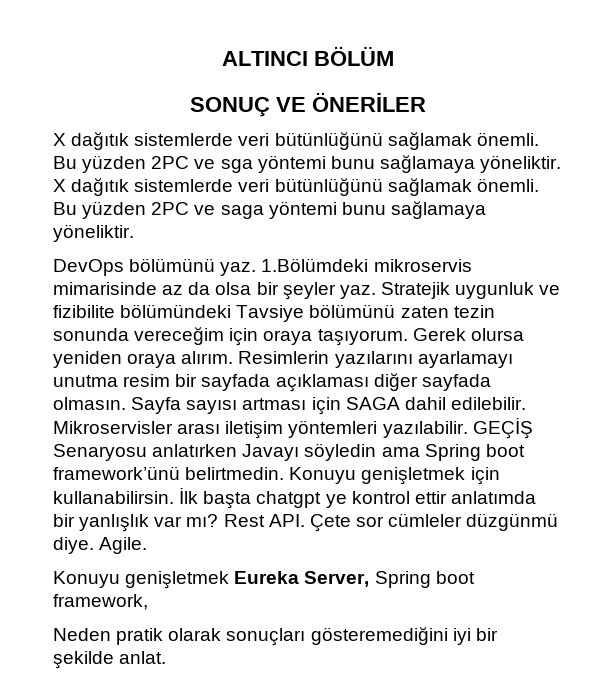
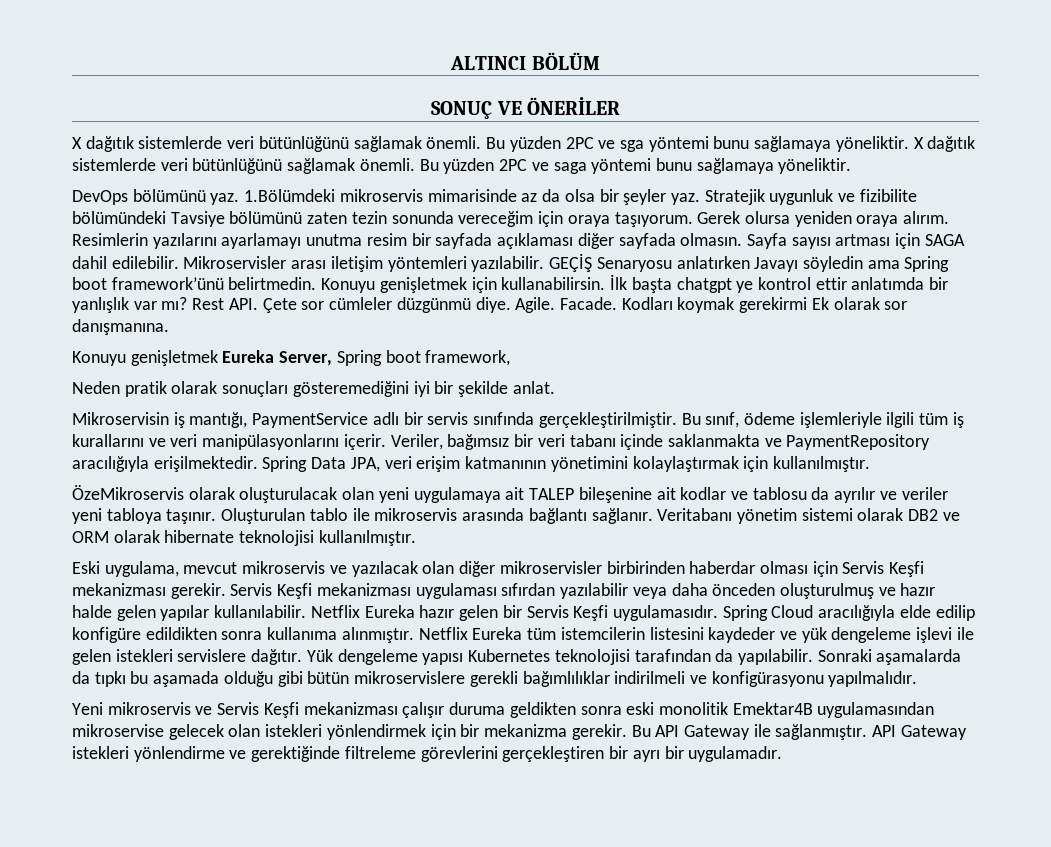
+ Facade. Kodları koymak gerekirmi Ek olarak sor danışmanına.
+ Mikroservisin iş mantığı, PaymentService adlı bir servis sınıfında gerçekleştirilmiştir. Bu sınıf, ödeme işlemleriyle ilgili tüm iş kurallarını ve veri manipülasyonlarını içerir. Veriler, bağımsız bir veri tabanı içinde saklanmakta ve PaymentRepository aracılığıyla erişilmektedir. Spring Data JPA, veri erişim katmanının yönetimini kolaylaştırmak için kullanılmıştır.
+ ÖzeMikroservis olarak oluşturulacak olan yeni uygulamaya ait TALEP bileşenine ait kodlar ve tablosu da ayrılır ve veriler yeni tabloya taşınır. Oluşturulan tablo ile mikroservis arasında bağlantı sağlanır. Veritabanı yönetim sistemi olarak DB2 ve ORM olarak hibernate teknolojisi kullanılmıştır.
+ Eski uygulama, mevcut mikroservis ve yazılacak olan diğer mikroservisler birbirinden haberdar olması için Servis Keşfi mekanizması gerekir. Servis Keşfi mekanizması uygulaması sıfırdan yazılabilir veya daha önceden oluşturulmuş ve hazır halde gelen yapılar kullanılabilir. Netflix Eureka hazır gelen bir Servis Keşfi uygulamasıdır. Spring Cloud aracılığıyla elde edilip konfigüre edildikten sonra kullanıma alınmıştır. Netflix Eureka tüm istemcilerin listesini kaydeder ve yük dengeleme işlevi ile gelen istekleri servislere dağıtır. Yük dengeleme yapısı Kubernetes teknolojisi tarafından da yapılabilir. Sonraki aşamalarda da tıpkı bu aşamada olduğu gibi bütün mikroservislere gerekli bağımlılıklar indirilmeli ve konfigürasyonu yapılmalıdır.
+ Yeni mikroservis ve Servis Keşfi mekanizması çalışır duruma geldikten sonra eski monolitik Emektar4B uygulamasından mikroservise gelecek olan istekleri yönlendirmek için bir mekanizma gerekir. Bu API Gateway ile sağlanmıştır. API Gateway istekleri yönlendirme ve gerektiğinde filtreleme görevlerini gerçekleştiren bir ayrı bir uygulamadır.

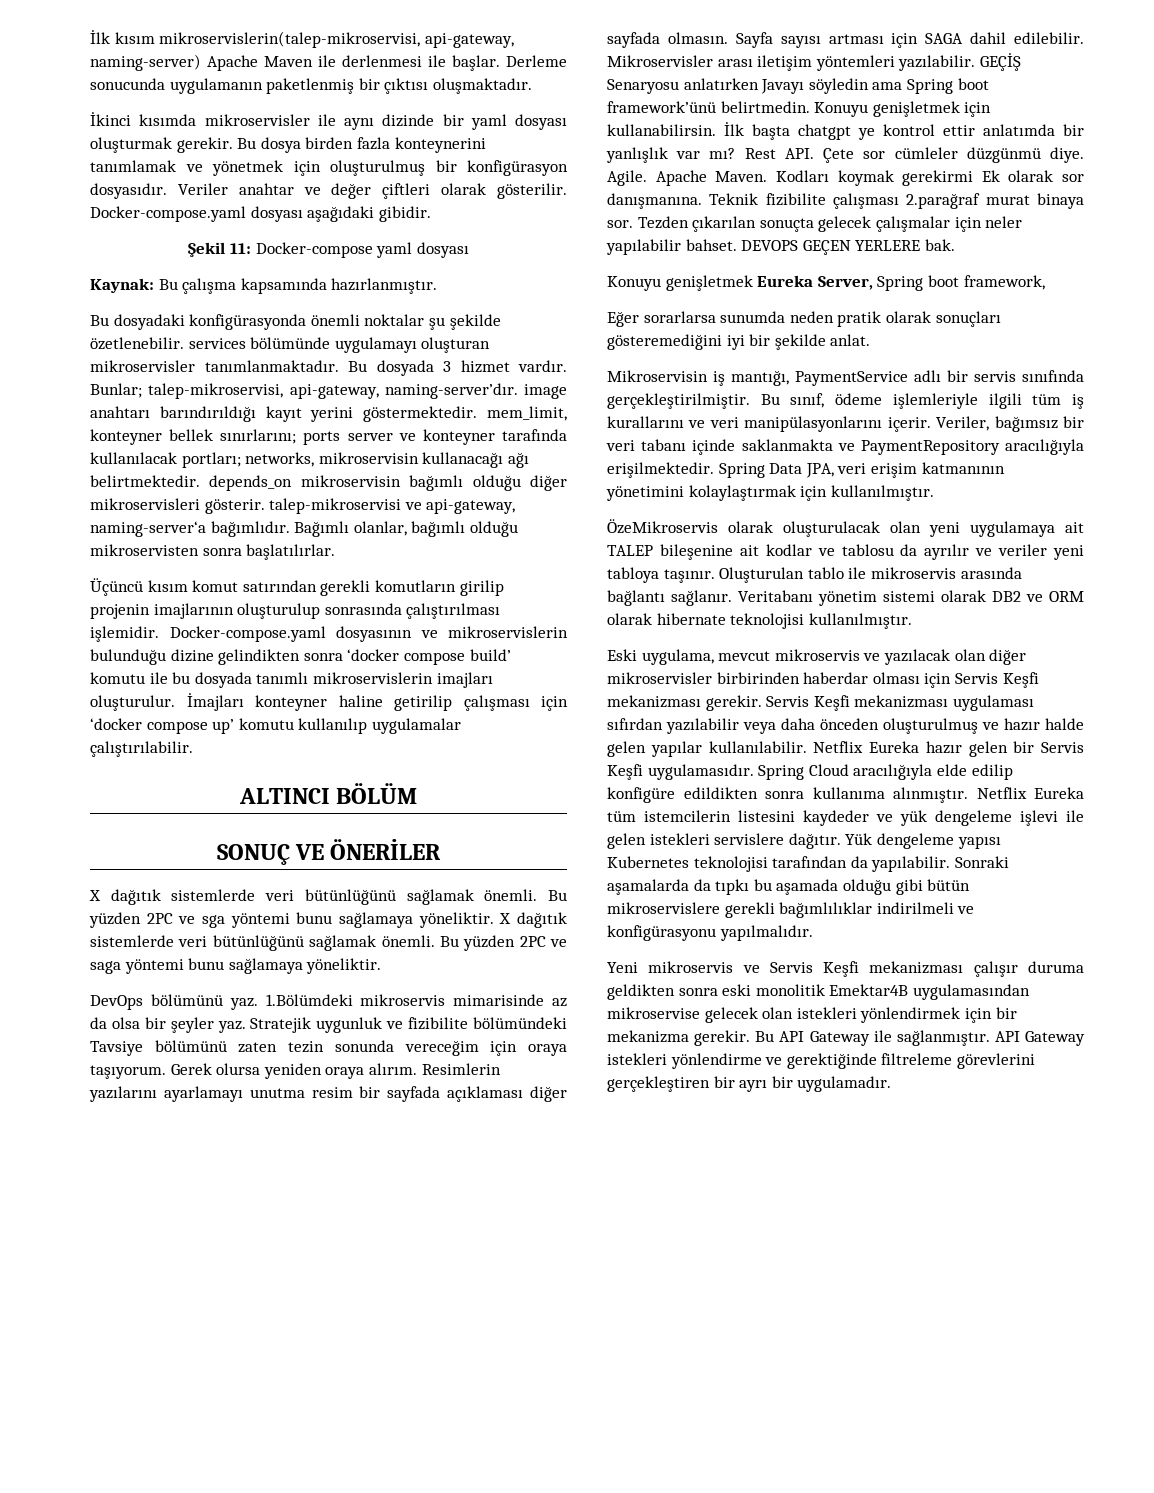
+ İlk kısım mikroservislerin(talep-mikroservisi, api-gateway, naming-server) Apache Maven ile derlenmesi ile başlar. Derleme sonucunda uygulamanın paketlenmiş bir çıktısı oluşmaktadır.
+ İkinci kısımda mikroservisler ile aynı dizinde bir yaml dosyası oluşturmak gerekir. Bu dosya birden fazla konteynerini tanımlamak ve yönetmek için oluşturulmuş bir konfigürasyon dosyasıdır. Veriler anahtar ve değer çiftleri olarak gösterilir. Docker-compose.yaml dosyası aşağıdaki gibidir.
+ Şekil 11: Docker-compose yaml dosyası
+ Kaynak: Bu çalışma kapsamında hazırlanmıştır.
+ Bu dosyadaki konfigürasyonda önemli noktalar şu şekilde özetlenebilir. services bölümünde uygulamayı oluşturan mikroservisler tanımlanmaktadır. Bu dosyada 3 hizmet vardır. Bunlar; talep-mikroservisi, api-gateway, naming-server’dır. image anahtarı barındırıldığı kayıt yerini göstermektedir. mem_limit, konteyner bellek sınırlarını; ports server ve konteyner tarafında kullanılacak portları; networks, mikroservisin kullanacağı ağı belirtmektedir. depends_on mikroservisin bağımlı olduğu diğer mikroservisleri gösterir. talep-mikroservisi ve api-gateway, naming-server‘a bağımlıdır. Bağımlı olanlar, bağımlı olduğu mikroservisten sonra başlatılırlar.
+ Üçüncü kısım komut satırından gerekli komutların girilip projenin imajlarının oluşturulup sonrasında çalıştırılması işlemidir. Docker-compose.yaml dosyasının ve mikroservislerin bulunduğu dizine gelindikten sonra ‘docker compose build’ komutu ile bu dosyada tanımlı mikroservislerin imajları oluşturulur. İmajları konteyner haline getirilip çalışması için ‘docker compose up’ komutu kullanılıp uygulamalar çalıştırılabilir.
- Facade.
+ Apache Maven.
+ Teknik fizibilite çalışması 2.parağraf murat binaya sor. Tezden çıkarılan sonuçta gelecek çalışmalar için neler yapılabilir bahset. DEVOPS GEÇEN YERLERE bak.
- Neden pratik olarak sonuçları gösteremediğini iyi bir şekilde anlat.
+ Eğer sorarlarsa sunumda neden pratik olarak sonuçları gösteremediğini iyi bir şekilde anlat.

